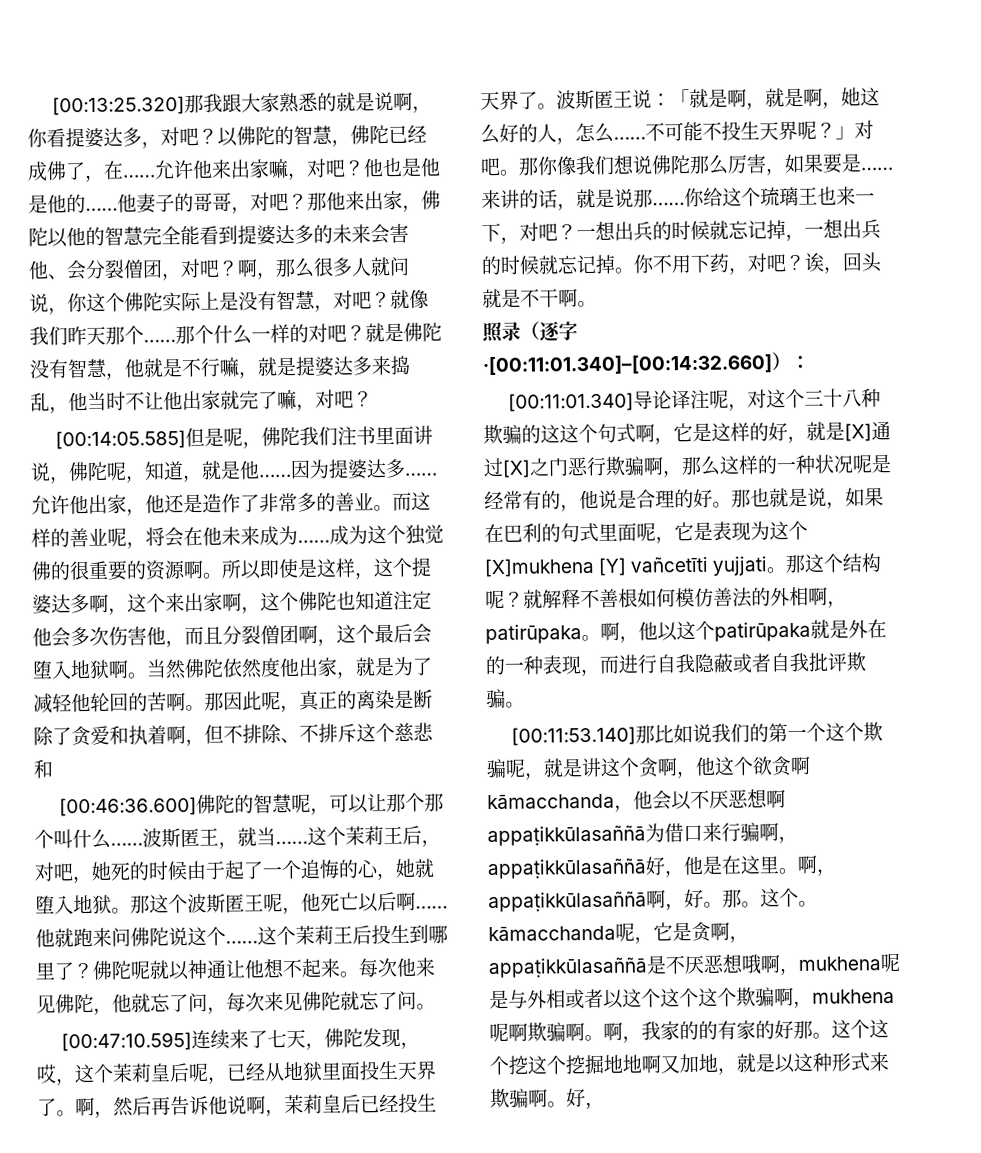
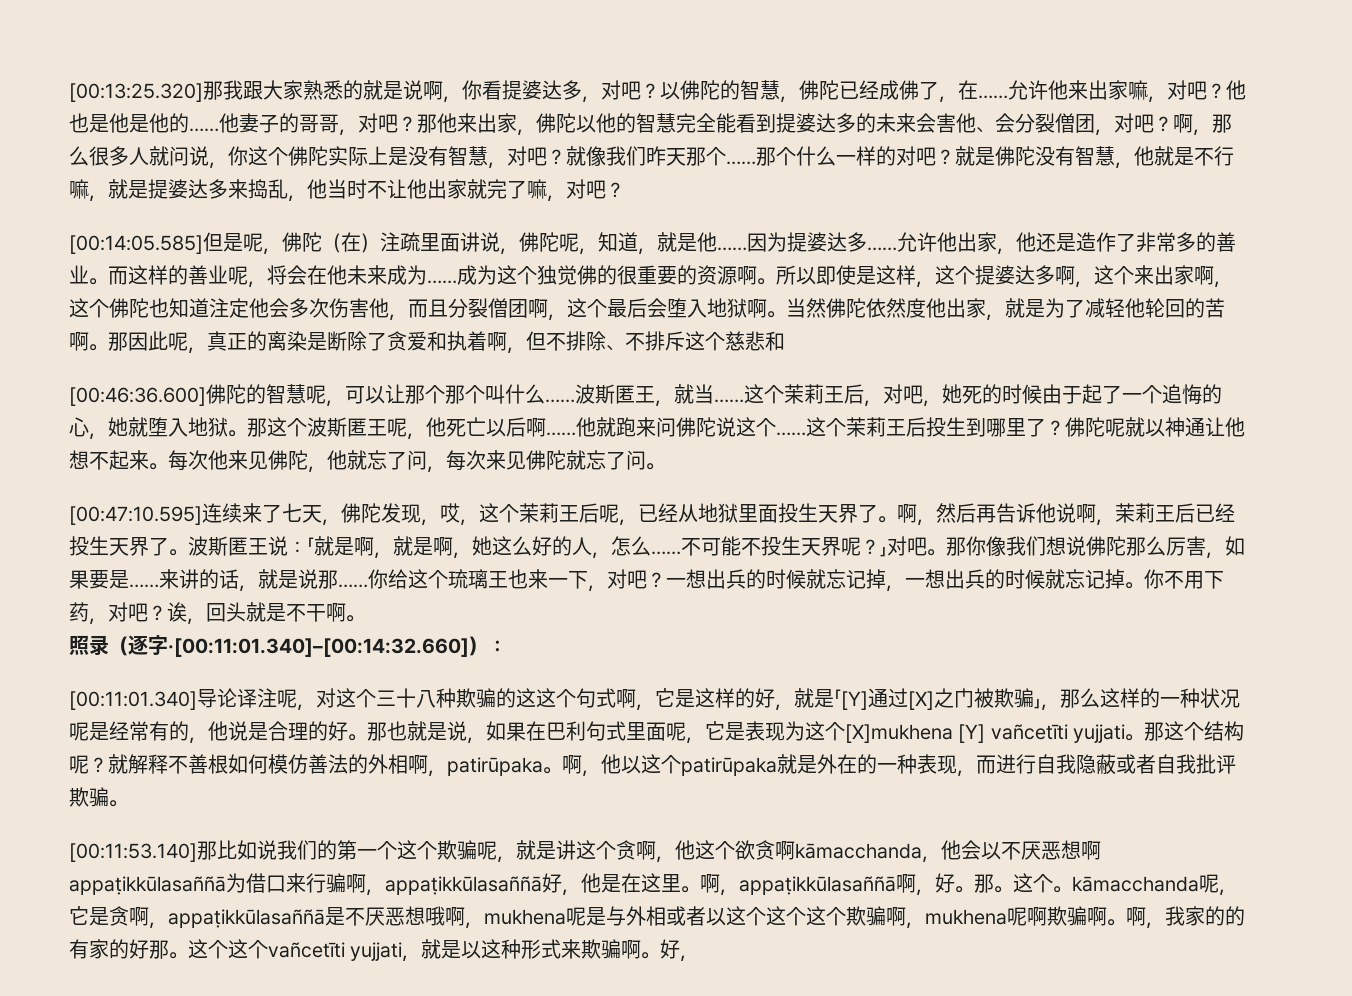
- [00:14:05.585]但是呢，佛陀我们注书里面讲说，佛陀呢，知道，就是他……
+ [00:14:05.585]但是呢，佛陀（在）注疏里面讲说，佛陀呢，知道，就是他……
- [00:47:10.595]连续来了七天，佛陀发现，哎，这个茉莉皇后呢，已经从地狱里面投生天界了。
+ [00:47:10.595]连续来了七天，佛陀发现，哎，这个茉莉王后呢，已经从地狱里面投生天界了。
- 啊，然后再告诉他说啊，茉莉皇后已经投生天界了。
+ 啊，然后再告诉他说啊，茉莉王后已经投生天界了。
- [00:11:01.340]导论译注呢，对这个三十八种欺骗的这这个句式啊，它是这样的好，就是[X]通过[X]之门恶行欺骗啊，那么这样的一种状况呢是经常有的，他说是合理的好。
+ [00:11:01.340]导论译注呢，对这个三十八种欺骗的这这个句式啊，它是这样的好，就是「[Y]通过[X]之门被欺骗」，那么这样的一种状况呢是经常有的，他说是合理的好。
- 那也就是说，如果在巴利的句式里面呢，它是表现为这个[X]mukhena [Y] vañcetīti yujjati。
+ 那也就是说，如果在巴利句式里面呢，它是表现为这个[X]mukhena [Y] vañcetīti yujjati。
- 这个这个挖这个挖掘地地啊又加地，就是以这种形式来欺骗啊。
+ 这个这个vañcetīti yujjati，就是以这种形式来欺骗啊。

